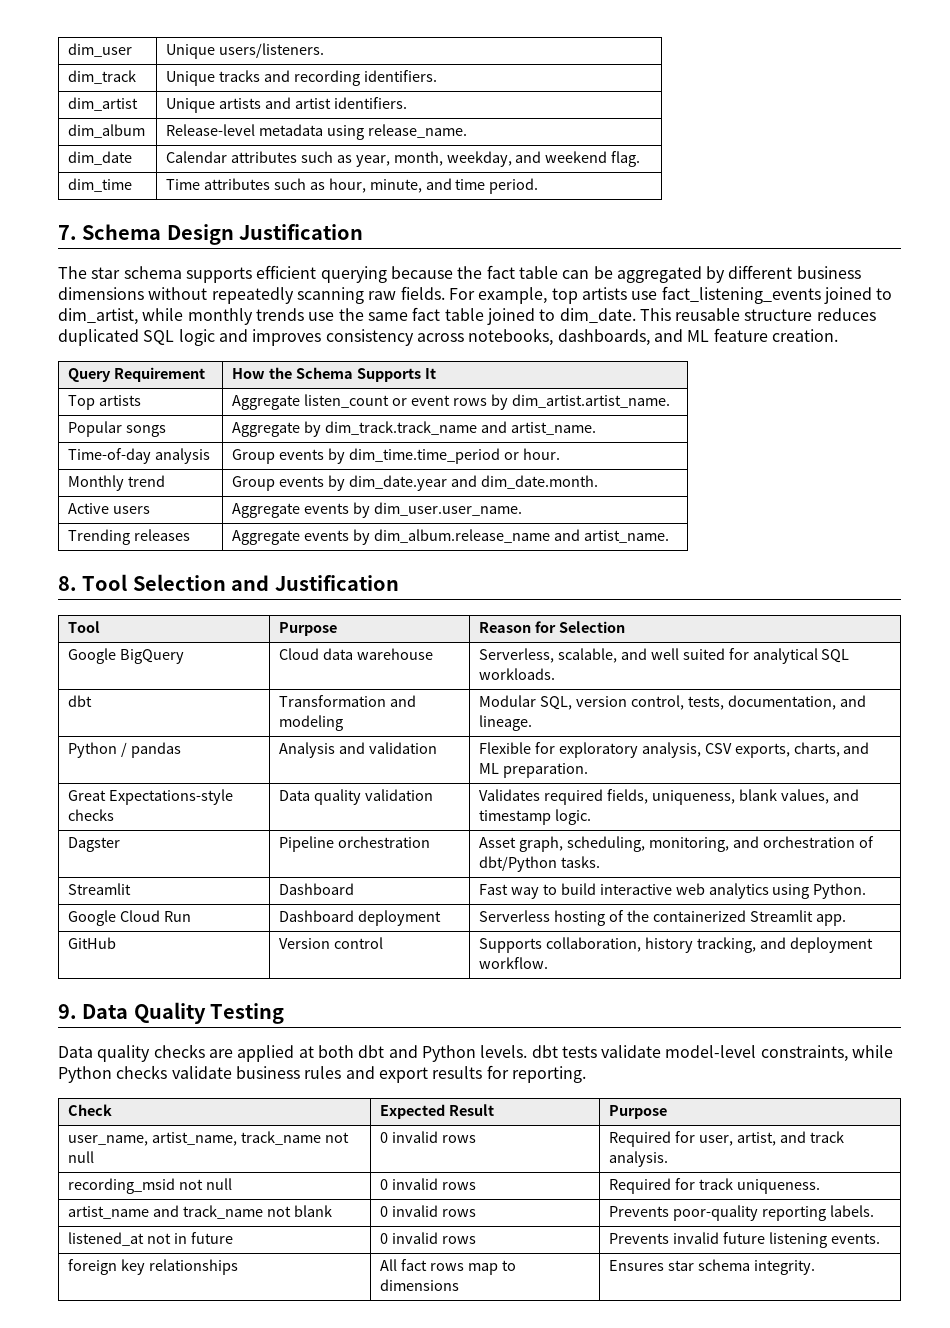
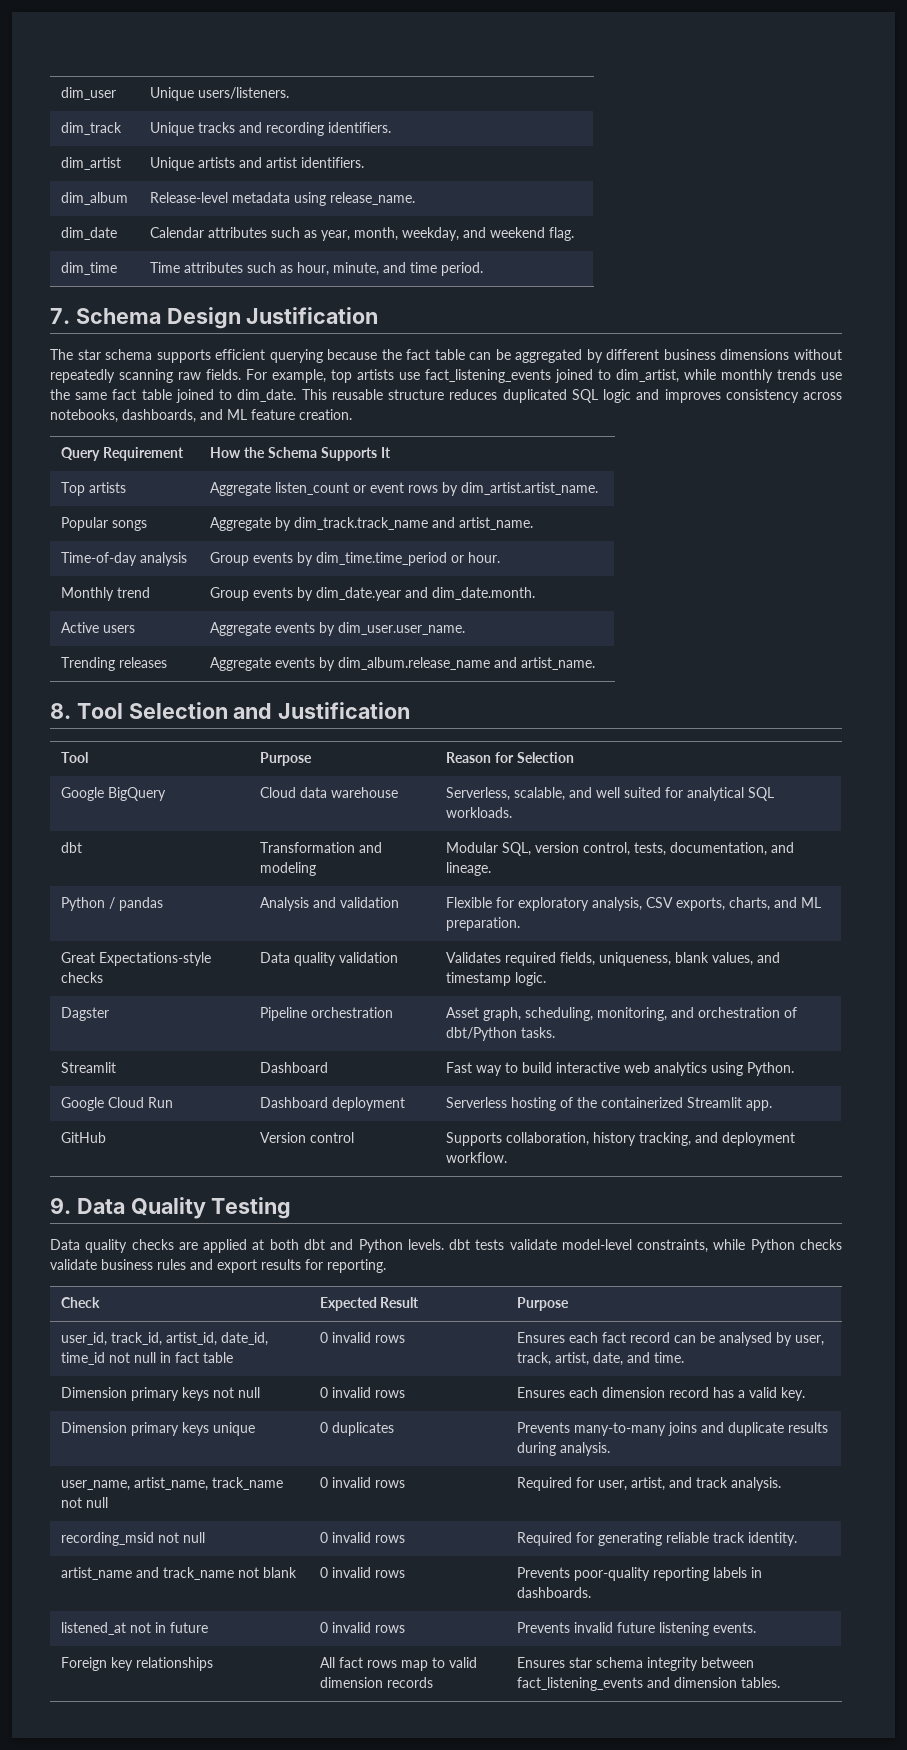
+ user_id, track_id, artist_id, date_id, time_id not null in fact table | 0 invalid rows | Ensures each fact record can be analysed by user, track, artist, date, and time.
+ Dimension primary keys not null | 0 invalid rows | Ensures each dimension record has a valid key.
+ Dimension primary keys unique | 0 duplicates | Prevents many-to-many joins and duplicate results during analysis.
- recording_msid not null | 0 invalid rows | Required for track uniqueness.
+ recording_msid not null | 0 invalid rows | Required for generating reliable track identity.
- artist_name and track_name not blank | 0 invalid rows | Prevents poor-quality reporting labels.
+ artist_name and track_name not blank | 0 invalid rows | Prevents poor-quality reporting labels in dashboards.
- foreign key relationships | All fact rows map to dimensions | Ensures star schema integrity.
+ Foreign key relationships | All fact rows map to valid dimension records | Ensures star schema integrity between fact_listening_events and dimension tables.

